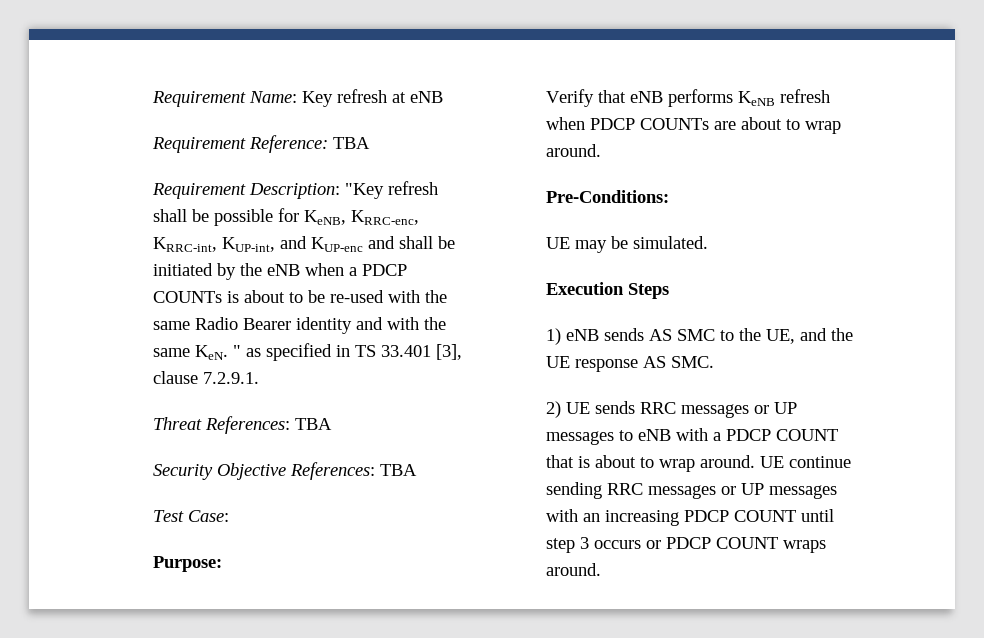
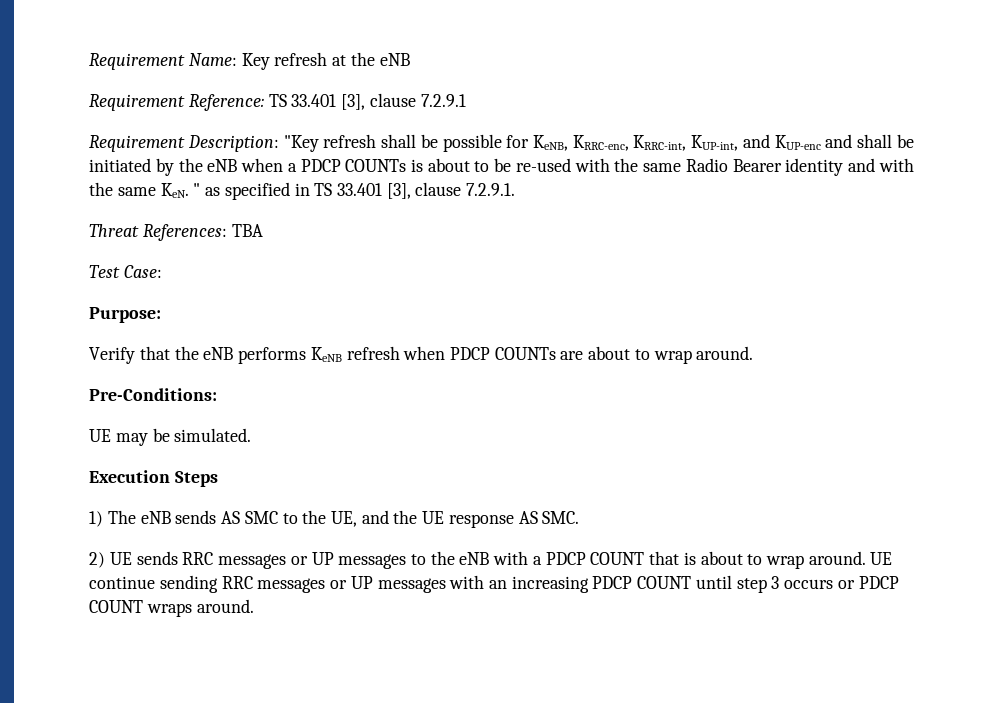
- Requirement Name: Key refresh at eNB
+ Requirement Name: Key refresh at the eNB
- Requirement Reference: TBA
+ Requirement Reference: TS 33.401 [3], clause 7.2.9.1
- Security Objective References: TBA
- Verify that eNB performs KeNB refresh when PDCP COUNTs are about to wrap around.
+ Verify that the eNB performs KeNB refresh when PDCP COUNTs are about to wrap around.
- 1) eNB sends AS SMC to the UE, and the UE response AS SMC.
+ 1) The eNB sends AS SMC to the UE, and the UE response AS SMC.
- 2) UE sends RRC messages or UP messages to eNB with a PDCP COUNT that is about to wrap around.
+ 2) UE sends RRC messages or UP messages to the eNB with a PDCP COUNT that is about to wrap around.

